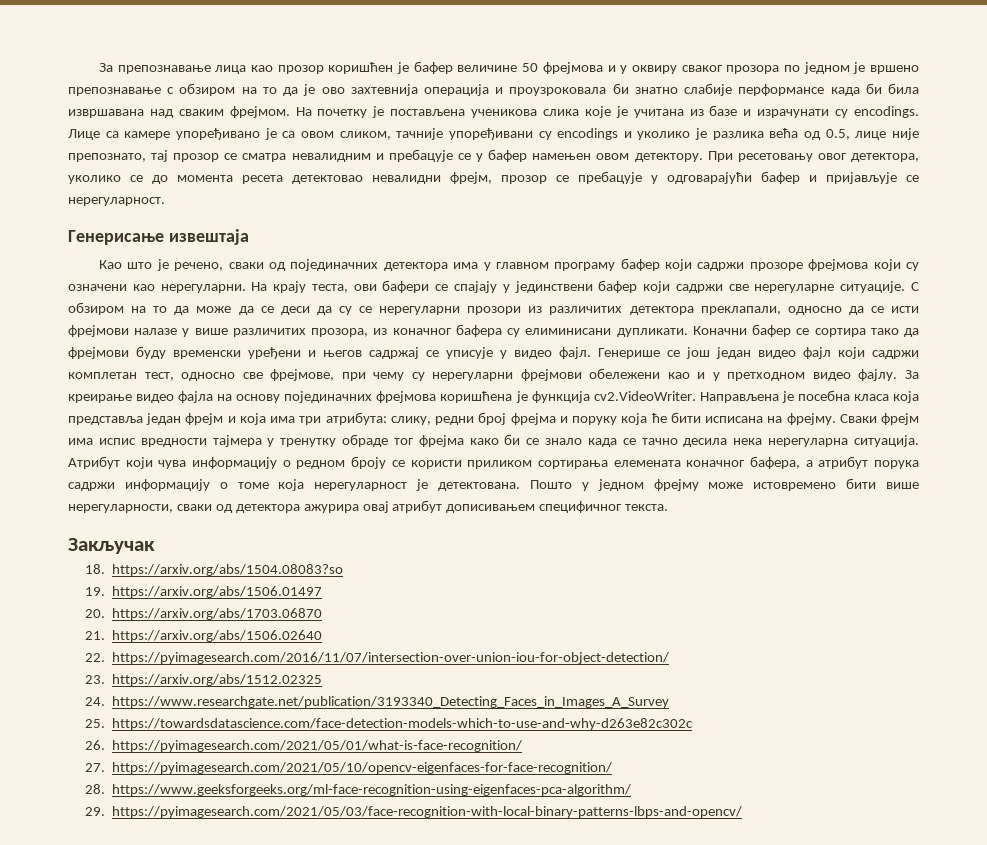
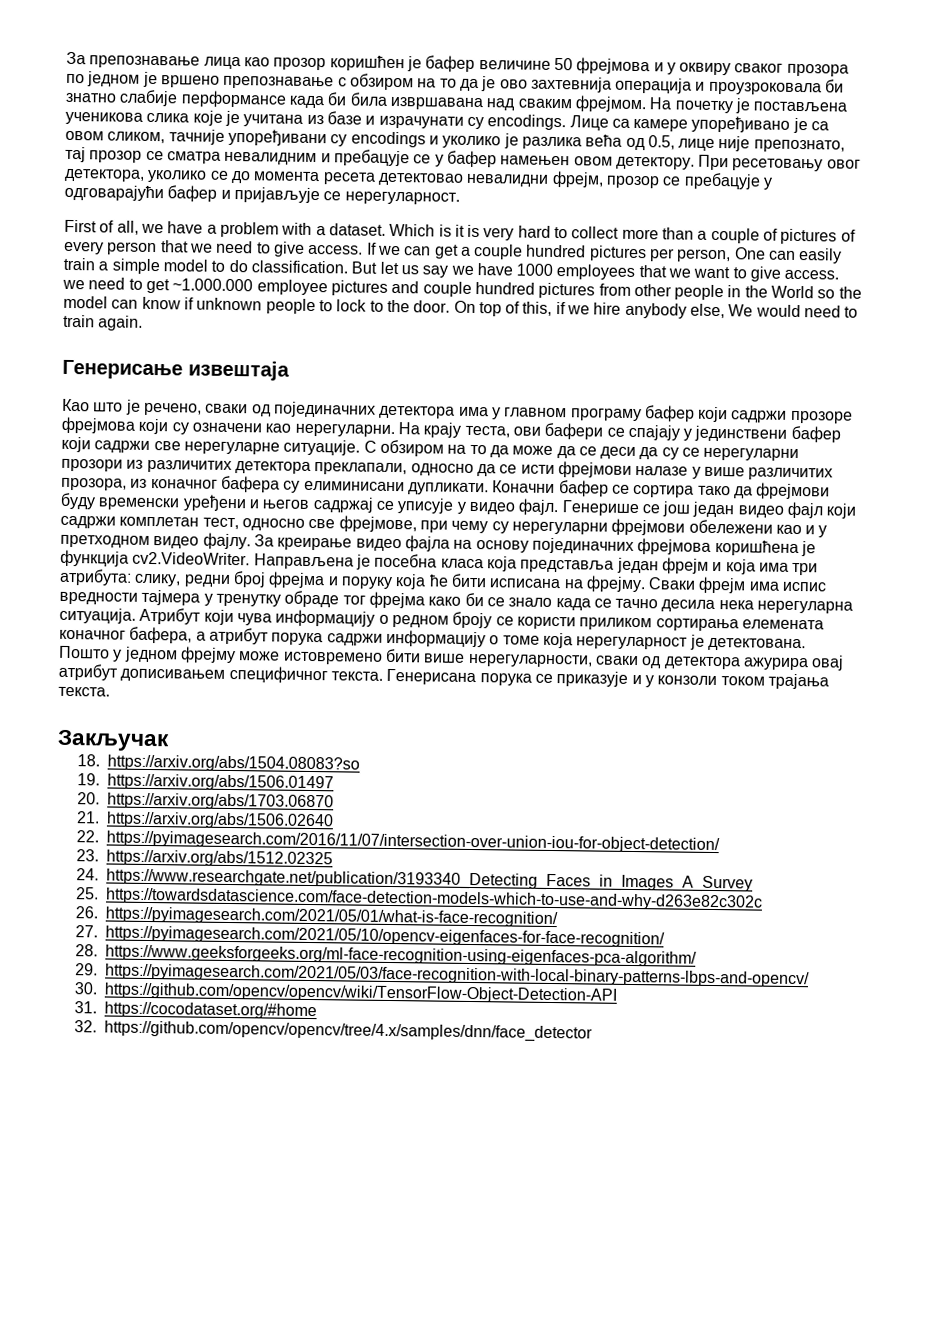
+ First of all, we have a problem with a dataset. Which is it is very hard to collect more than a couple of pictures of every person that we need to give access. If we can get a couple hundred pictures per person, One can easily train a simple model to do classification. But let us say we have 1000 employees that we want to give access. we need to get ~1.000.000 employee pictures and couple hundred pictures from other people in the World so the model can know if unknown people to lock to the door. On top of this, if we hire anybody else, We would need to train again.
+ Генерисана порука се приказује и у конзоли током трајања текста.
+ 30. https://github.com/opencv/opencv/wiki/TensorFlow-Object-Detection-API
+ 31. https://cocodataset.org/#home
+ 32. https://github.com/opencv/opencv/tree/4.x/samples/dnn/face_detector

